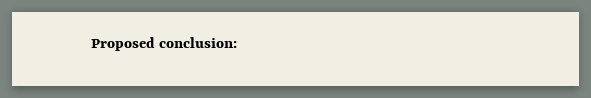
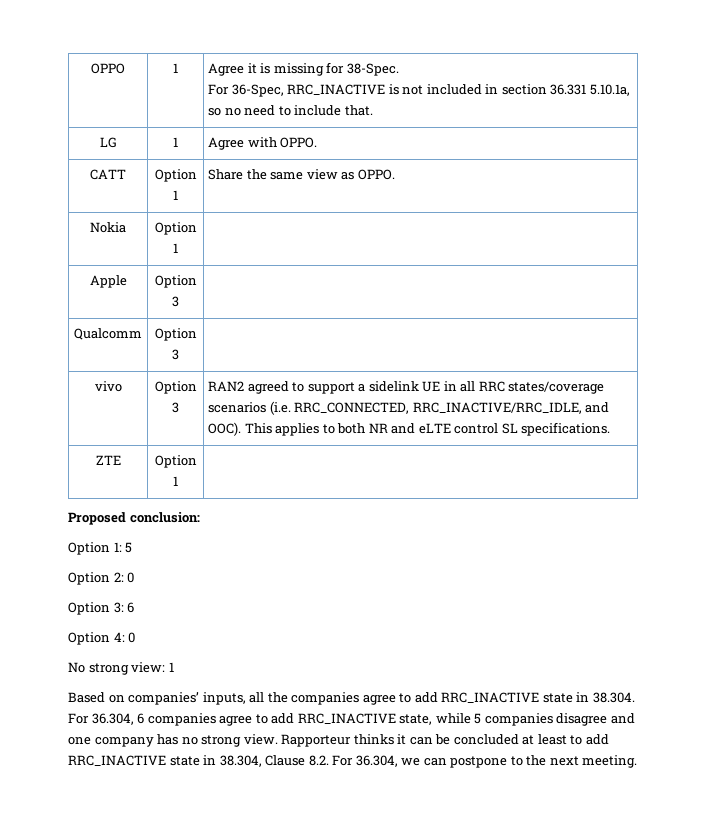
+ OPPO | 1 | Agree it is missing for 38-Spec.
+ For 36-Spec, RRC_INACTIVE is not included in section 36.331 5.10.1a, so no need to include that.
+ LG | 1 | Agree with OPPO.
+ CATT | Option 1 | Share the same view as OPPO.
+ Nokia | Option 1 |
+ Apple | Option 3 |
+ Qualcomm | Option 3 |
+ vivo | Option 3 | RAN2 agreed to support a sidelink UE in all RRC states/coverage scenarios (i.e. RRC_CONNECTED, RRC_INACTIVE/RRC_IDLE, and OOC). This applies to both NR and eLTE control SL specifications.
+ ZTE | Option 1 |
  Proposed conclusion:
+ Option 1: 5
+ Option 2: 0
+ Option 3: 6
+ Option 4: 0
+ No strong view: 1
+ Based on companies’ inputs, all the companies agree to add RRC_INACTIVE state in 38.304. For 36.304, 6 companies agree to add RRC_INACTIVE state, while 5 companies disagree and one company has no strong view. Rapporteur thinks it can be concluded at least to add RRC_INACTIVE state in 38.304, Clause 8.2. For 36.304, we can postpone to the next meeting.

